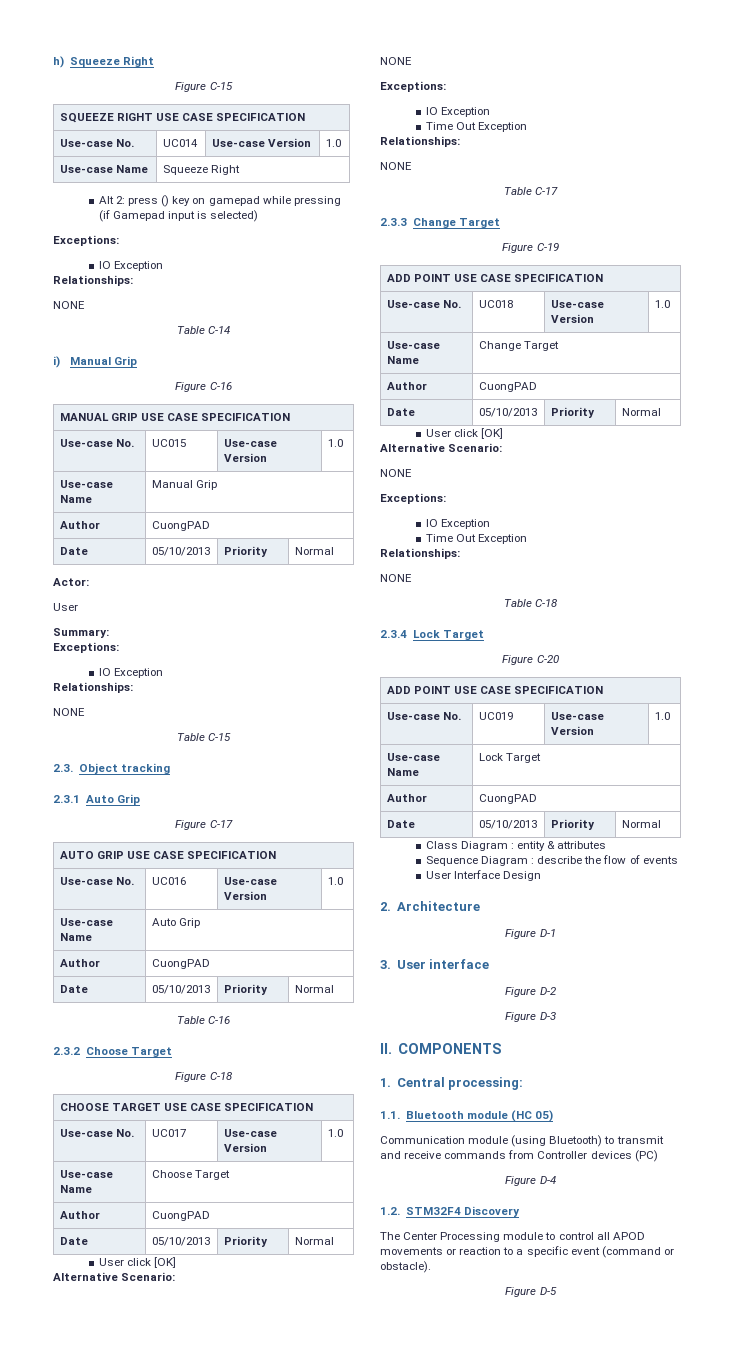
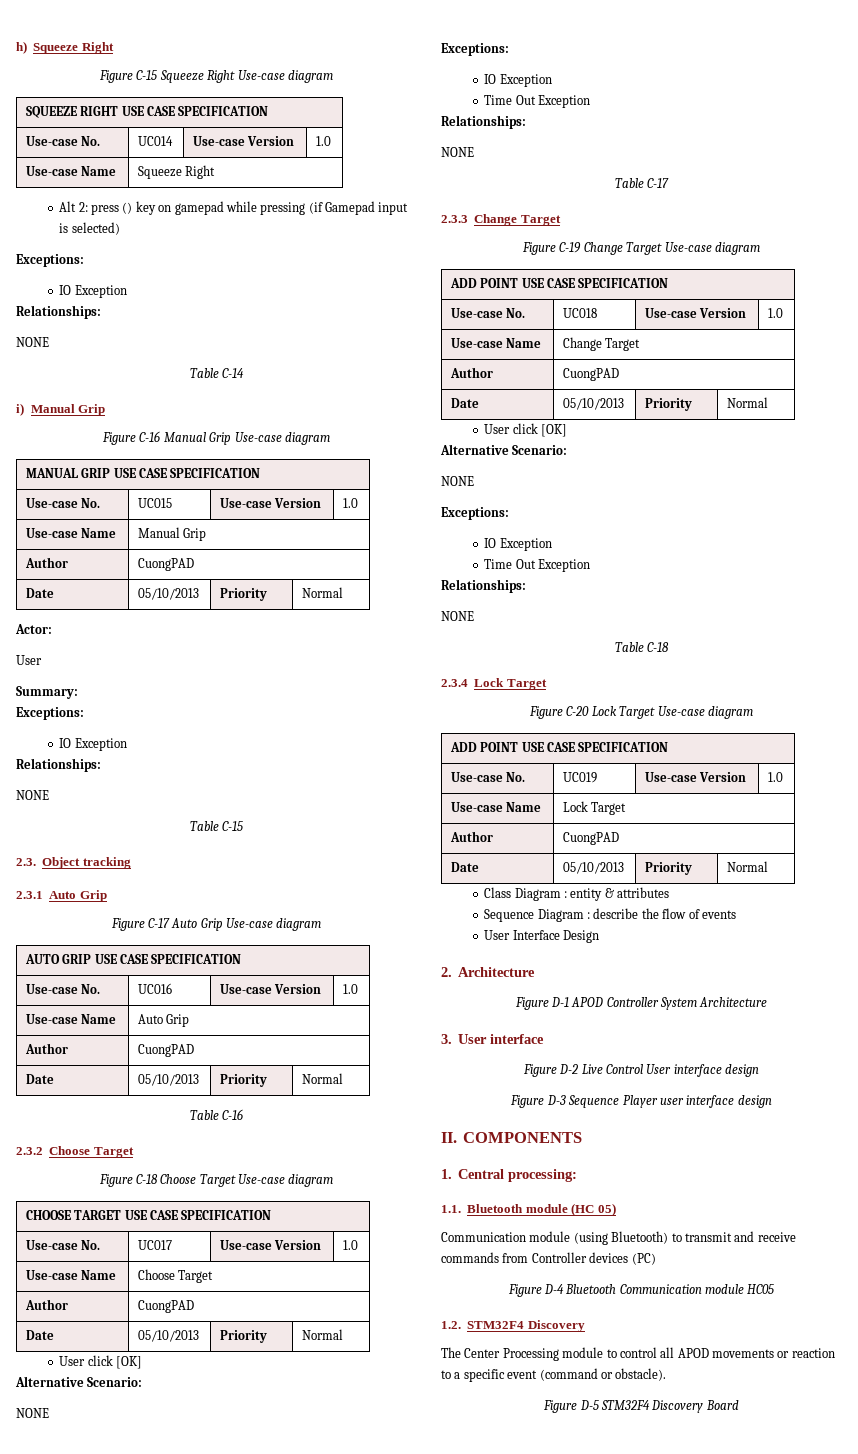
- Figure C-15
+ Figure C-15 Squeeze Right Use-case diagram
- Figure C-16
+ Figure C-16 Manual Grip Use-case diagram
- Figure C-17
+ Figure C-17 Auto Grip Use-case diagram
- Figure C-18
+ Figure C-18 Choose Target Use-case diagram
- Figure C-19
+ Figure C-19 Change Target Use-case diagram
- Figure C-20
+ Figure C-20 Lock Target Use-case diagram
- Figure D-1
+ Figure D-1 APOD Controller System Architecture
- Figure D-2
- Figure D-3
+ Figure D-2 Live Control User interface design
+ Figure D-3 Sequence Player user interface design
- Figure D-4
+ Figure D-4 Bluetooth Communication module HC05
- Figure D-5
+ Figure D-5 STM32F4 Discovery Board

